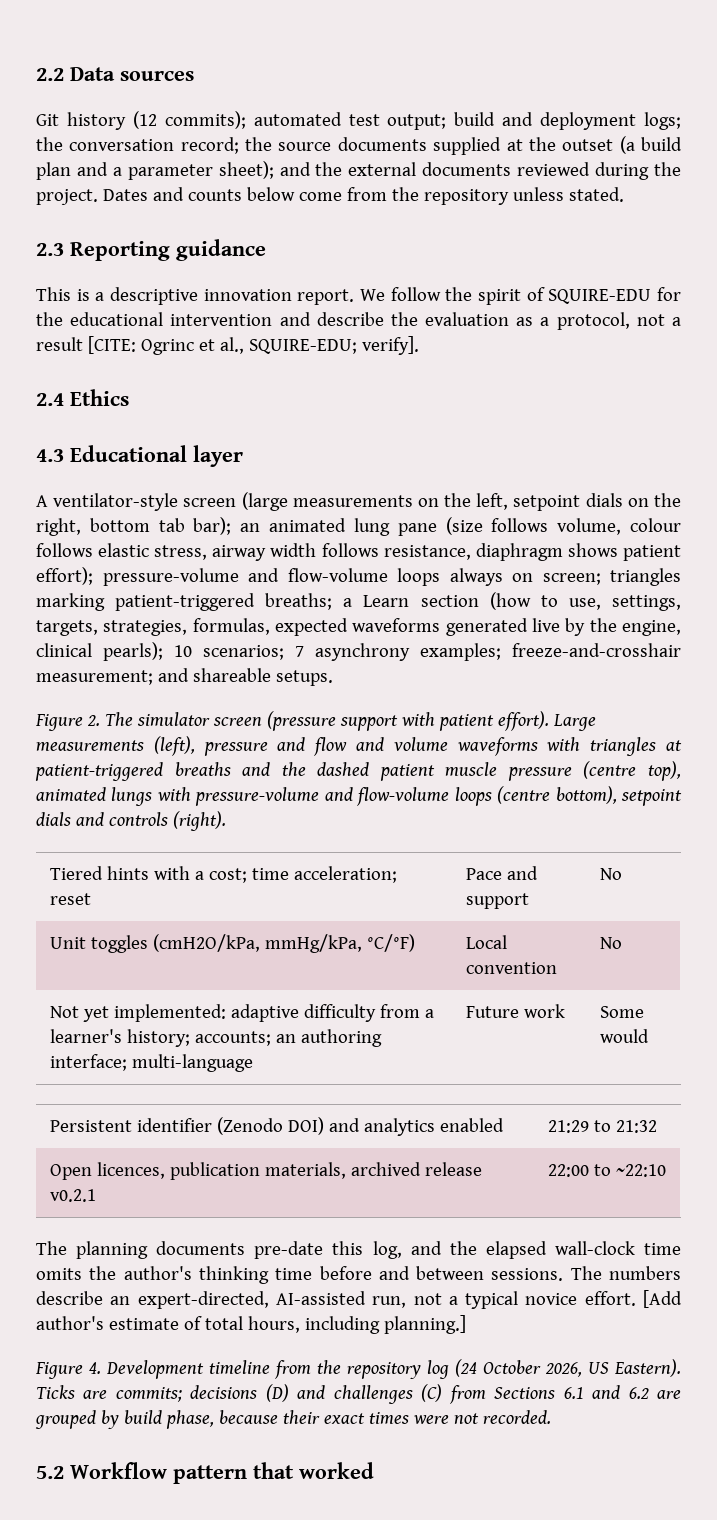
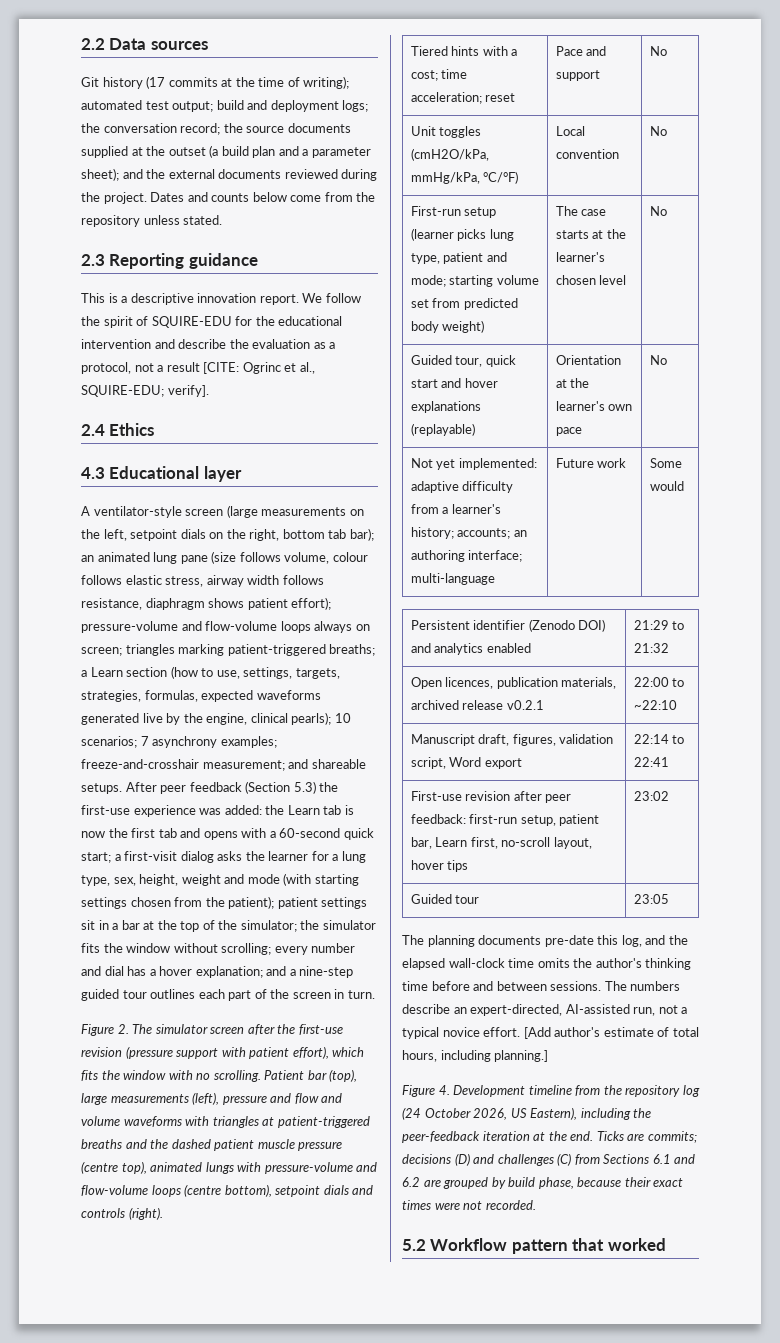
- Git history (12 commits); automated test output; build and deployment logs; the conversation record; the source documents supplied at the outset (a build plan and a parameter sheet); and the external documents reviewed during the project.
+ Git history (17 commits at the time of writing); automated test output; build and deployment logs; the conversation record; the source documents supplied at the outset (a build plan and a parameter sheet); and the external documents reviewed during the project.
+ After peer feedback (Section 5.3) the first-use experience was added: the Learn tab is now the first tab and opens with a 60-second quick start; a first-visit dialog asks the learner for a lung type, sex, height, weight and mode (with starting settings chosen from the patient); patient settings sit in a bar at the top of the simulator; the simulator fits the window without scrolling; every number and dial has a hover explanation; and a nine-step guided tour outlines each part of the screen in turn.
- Figure 2. The simulator screen (pressure support with patient effort). Large measurements (left), pressure and flow and volume waveforms with triangles at patient-triggered breaths and the dashed patient muscle pressure (centre top), animated lungs with pressure-volume and flow-volume loops (centre bottom), setpoint dials and controls (right).
+ Figure 2. The simulator screen after the first-use revision (pressure support with patient effort), which fits the window with no scrolling. Patient bar (top), large measurements (left), pressure and flow and volume waveforms with triangles at patient-triggered breaths and the dashed patient muscle pressure (centre top), animated lungs with pressure-volume and flow-volume loops (centre bottom), setpoint dials and controls (right).
+ First-run setup (learner picks lung type, patient and mode; starting volume set from predicted body weight) | The case starts at the learner's chosen level | No
+ Guided tour, quick start and hover explanations (replayable) | Orientation at the learner's own pace | No
+ Manuscript draft, figures, validation script, Word export | 22:14 to 22:41
+ First-use revision after peer feedback: first-run setup, patient bar, Learn first, no-scroll layout, hover tips | 23:02
+ Guided tour | 23:05
- Figure 4. Development timeline from the repository log (24 October 2026, US Eastern).
+ Figure 4. Development timeline from the repository log (24 October 2026, US Eastern), including the peer-feedback iteration at the end.

